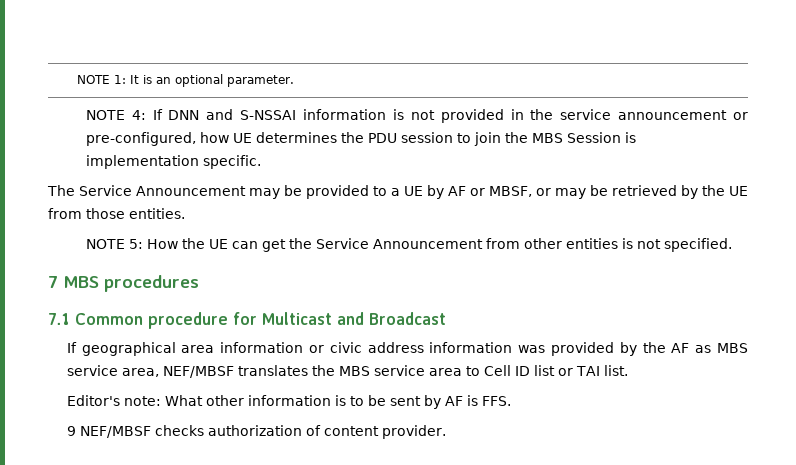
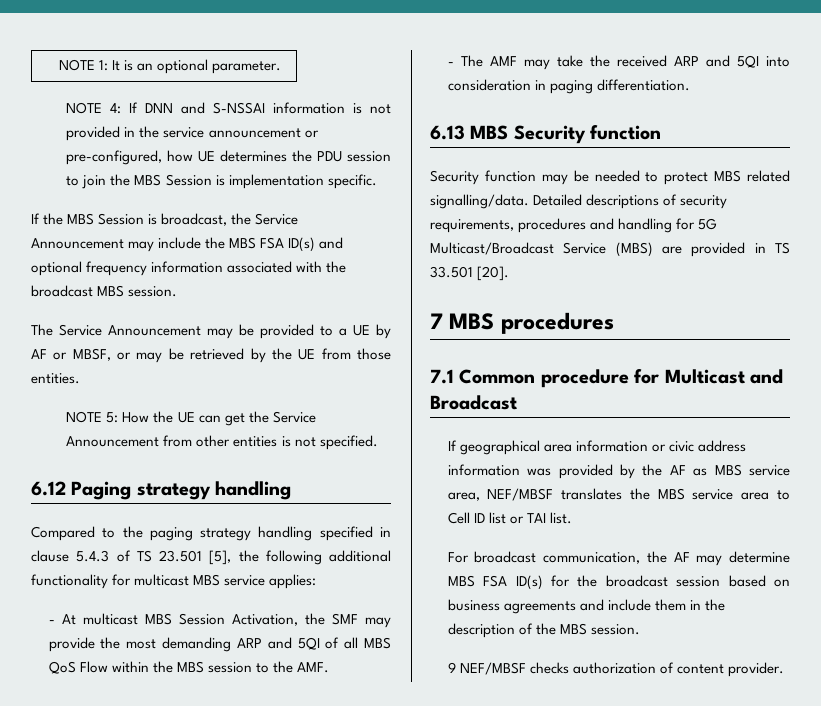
+ If the MBS Session is broadcast, the Service Announcement may include the MBS FSA ID(s) and optional frequency information associated with the broadcast MBS session.
+ 6.12 Paging strategy handling
+ Compared to the paging strategy handling specified in clause 5.4.3 of TS 23.501 [5], the following additional functionality for multicast MBS service applies:
+ - At multicast MBS Session Activation, the SMF may provide the most demanding ARP and 5QI of all MBS QoS Flow within the MBS session to the AMF.
+ - The AMF may take the received ARP and 5QI into consideration in paging differentiation.
+ 6.13 MBS Security function
+ Security function may be needed to protect MBS related signalling/data. Detailed descriptions of security requirements, procedures and handling for 5G Multicast/Broadcast Service (MBS) are provided in TS 33.501 [20].
- Editor's note: What other information is to be sent by AF is FFS.
+ For broadcast communication, the AF may determine MBS FSA ID(s) for the broadcast session based on business agreements and include them in the description of the MBS session.

